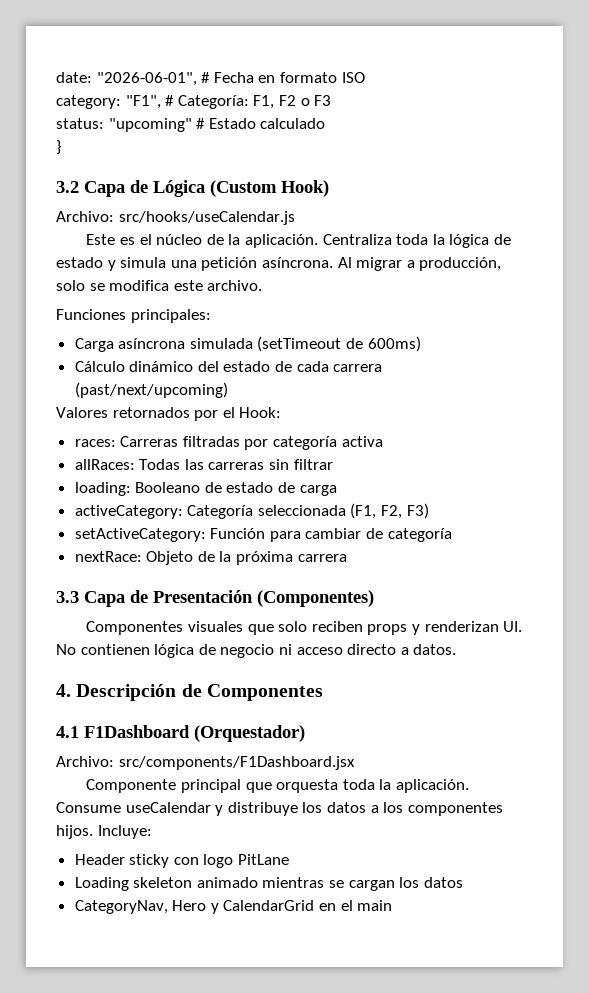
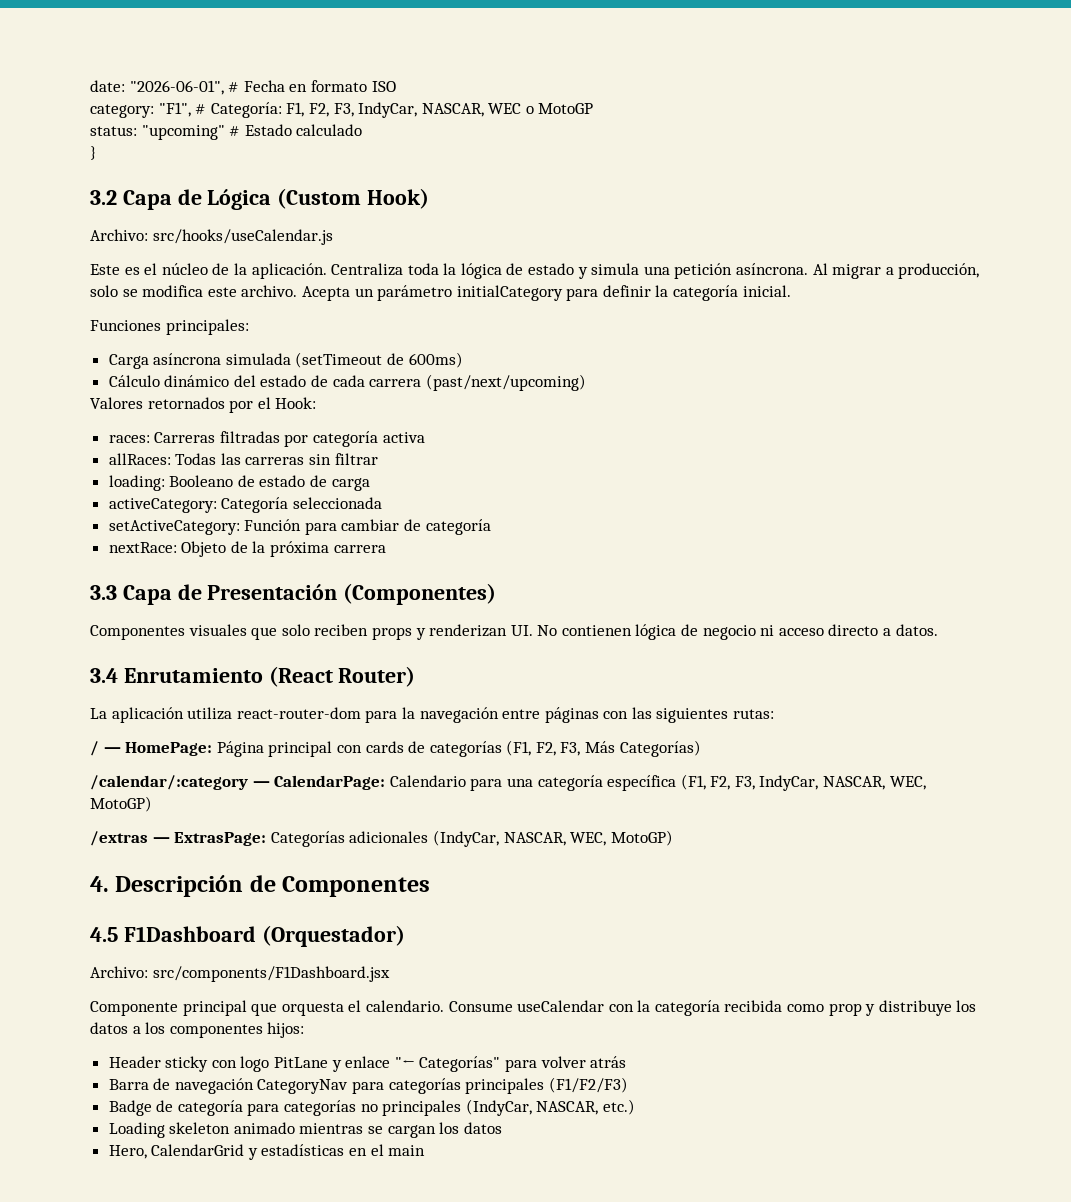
- category: "F1", # Categoría: F1, F2 o F3
+ category: "F1", # Categoría: F1, F2, F3, IndyCar, NASCAR, WEC o MotoGP
+ Acepta un parámetro initialCategory para definir la categoría inicial.
- activeCategory: Categoría seleccionada (F1, F2, F3)
+ activeCategory: Categoría seleccionada
+ 3.4 Enrutamiento (React Router)
+ La aplicación utiliza react-router-dom para la navegación entre páginas con las siguientes rutas:
+ / — HomePage: Página principal con cards de categorías (F1, F2, F3, Más Categorías)
+ /calendar/:category — CalendarPage: Calendario para una categoría específica (F1, F2, F3, IndyCar, NASCAR, WEC, MotoGP)
+ /extras — ExtrasPage: Categorías adicionales (IndyCar, NASCAR, WEC, MotoGP)
- 4.1 F1Dashboard (Orquestador)
+ 4.5 F1Dashboard (Orquestador)
- Componente principal que orquesta toda la aplicación. Consume useCalendar y distribuye los datos a los componentes hijos. Incluye:
+ Componente principal que orquesta el calendario. Consume useCalendar con la categoría recibida como prop y distribuye los datos a los componentes hijos:
- Header sticky con logo PitLane
+ Header sticky con logo PitLane y enlace "← Categorías" para volver atrás
+ Barra de navegación CategoryNav para categorías principales (F1/F2/F3)
+ Badge de categoría para categorías no principales (IndyCar, NASCAR, etc.)
- CategoryNav, Hero y CalendarGrid en el main
+ Hero, CalendarGrid y estadísticas en el main

